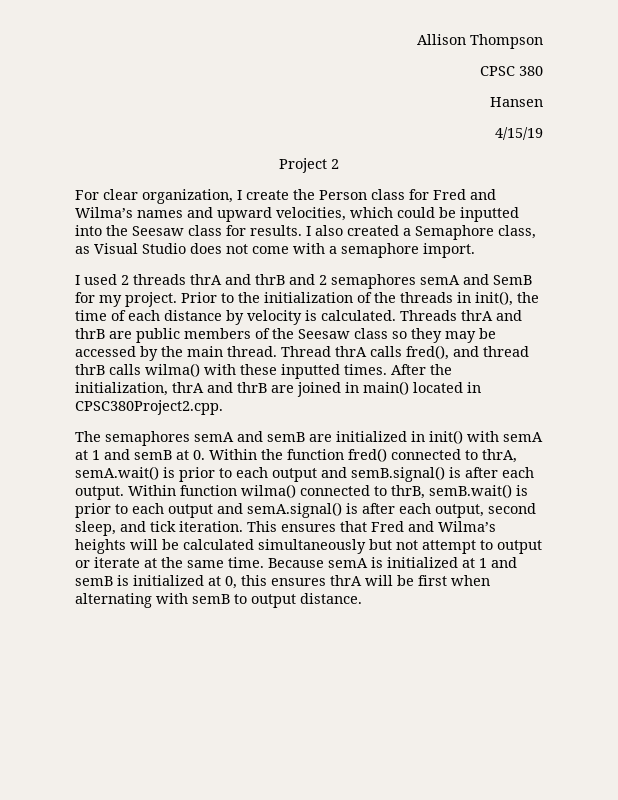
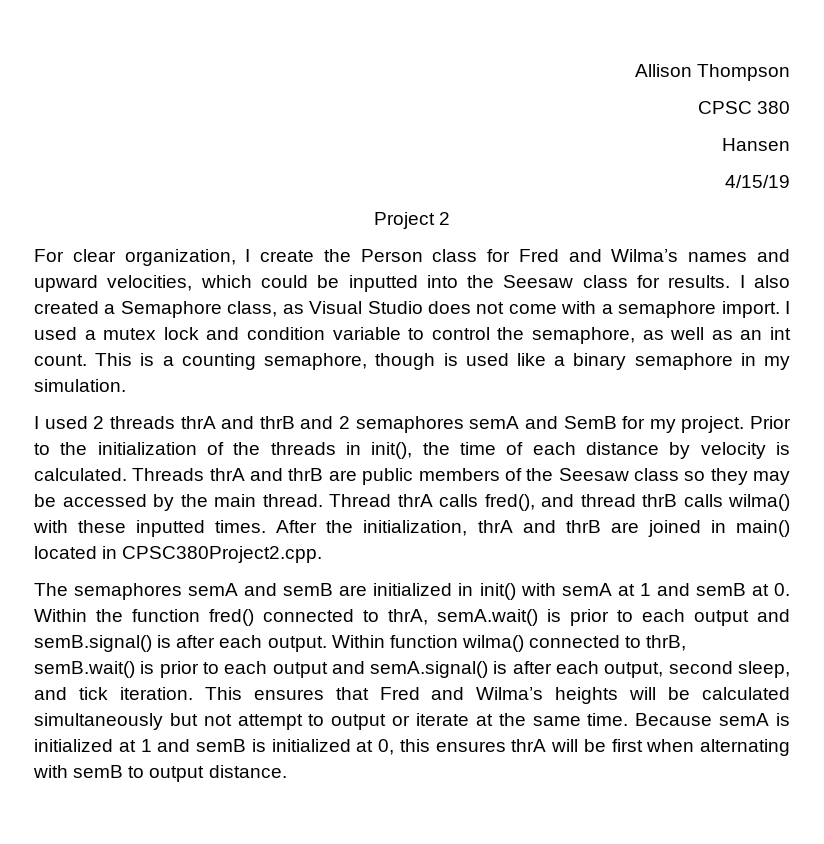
+ I used a mutex lock and condition variable to control the semaphore, as well as an int count. This is a counting semaphore, though is used like a binary semaphore in my simulation.

